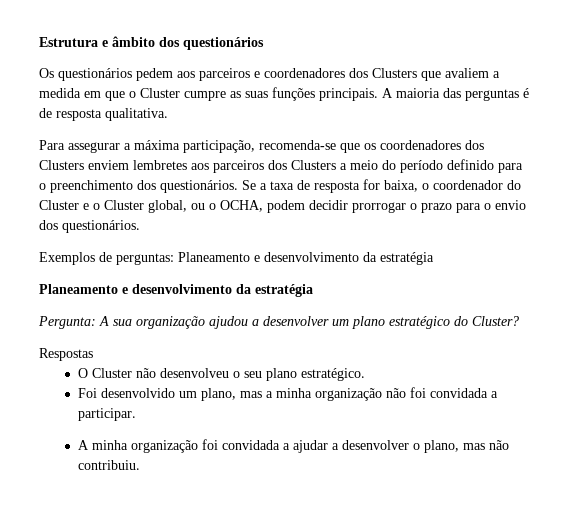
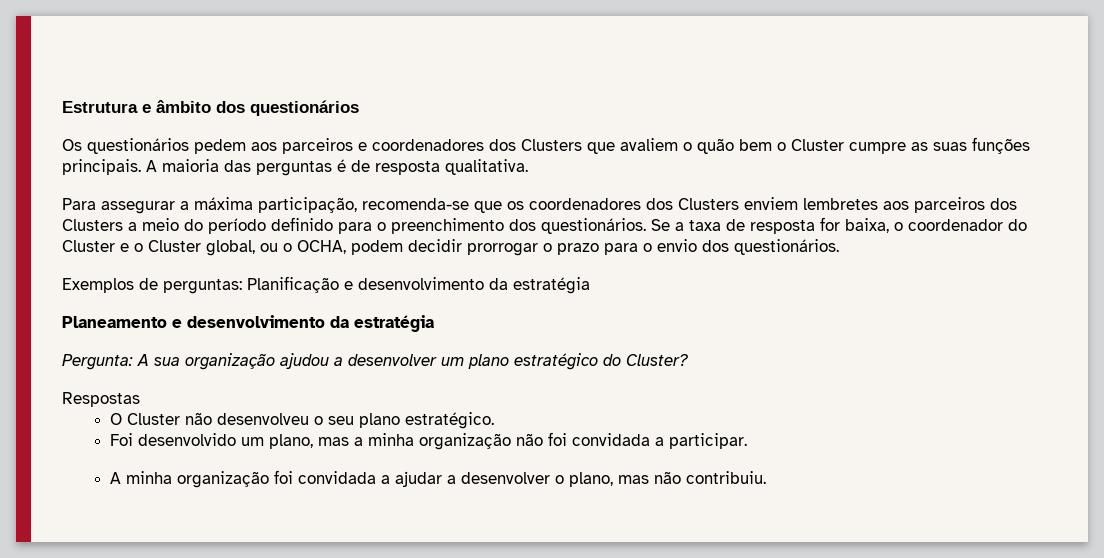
- Os questionários pedem aos parceiros e coordenadores dos Clusters que avaliem a medida em que o Cluster cumpre as suas funções principais.
+ Os questionários pedem aos parceiros e coordenadores dos Clusters que avaliem o quão bem o Cluster cumpre as suas funções principais.
- Exemplos de perguntas: Planeamento e desenvolvimento da estratégia
+ Exemplos de perguntas: Planificação e desenvolvimento da estratégia

